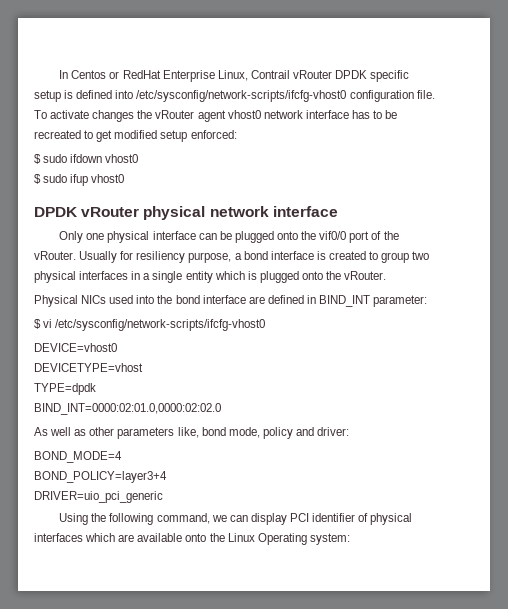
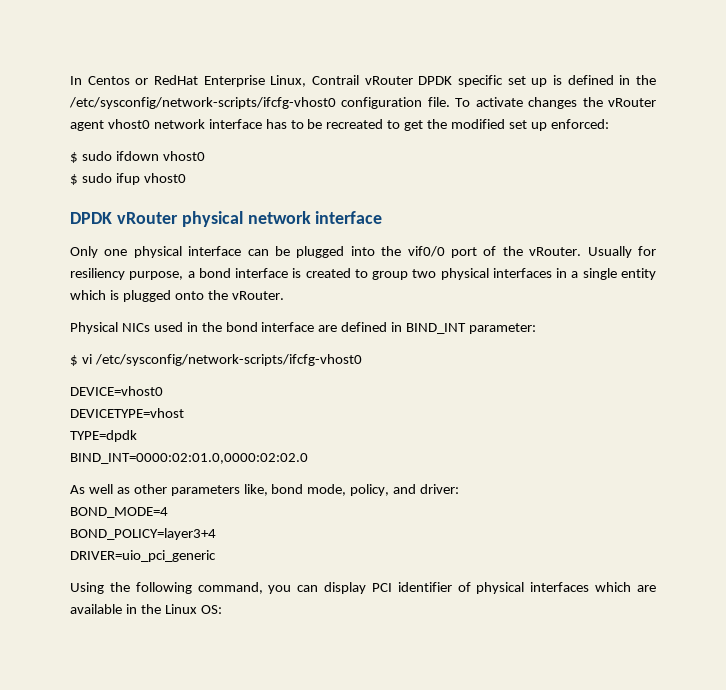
- In Centos or RedHat Enterprise Linux, Contrail vRouter DPDK specific setup is defined into /etc/sysconfig/network-scripts/ifcfg-vhost0 configuration file.
+ In Centos or RedHat Enterprise Linux, Contrail vRouter DPDK specific set up is defined in the /etc/sysconfig/network-scripts/ifcfg-vhost0 configuration file.
- To activate changes the vRouter agent vhost0 network interface has to be recreated to get modified setup enforced:
+ To activate changes the vRouter agent vhost0 network interface has to be recreated to get the modified set up enforced:
- Only one physical interface can be plugged onto the vif0/0 port of the vRouter.
+ Only one physical interface can be plugged into the vif0/0 port of the vRouter.
- Physical NICs used into the bond interface are defined in BIND_INT parameter:
+ Physical NICs used in the bond interface are defined in BIND_INT parameter:
- As well as other parameters like, bond mode, policy and driver:
+ As well as other parameters like, bond mode, policy, and driver:
- Using the following command, we can display PCI identifier of physical interfaces which are available onto the Linux Operating system:
+ Using the following command, you can display PCI identifier of physical interfaces which are available in the Linux OS:

